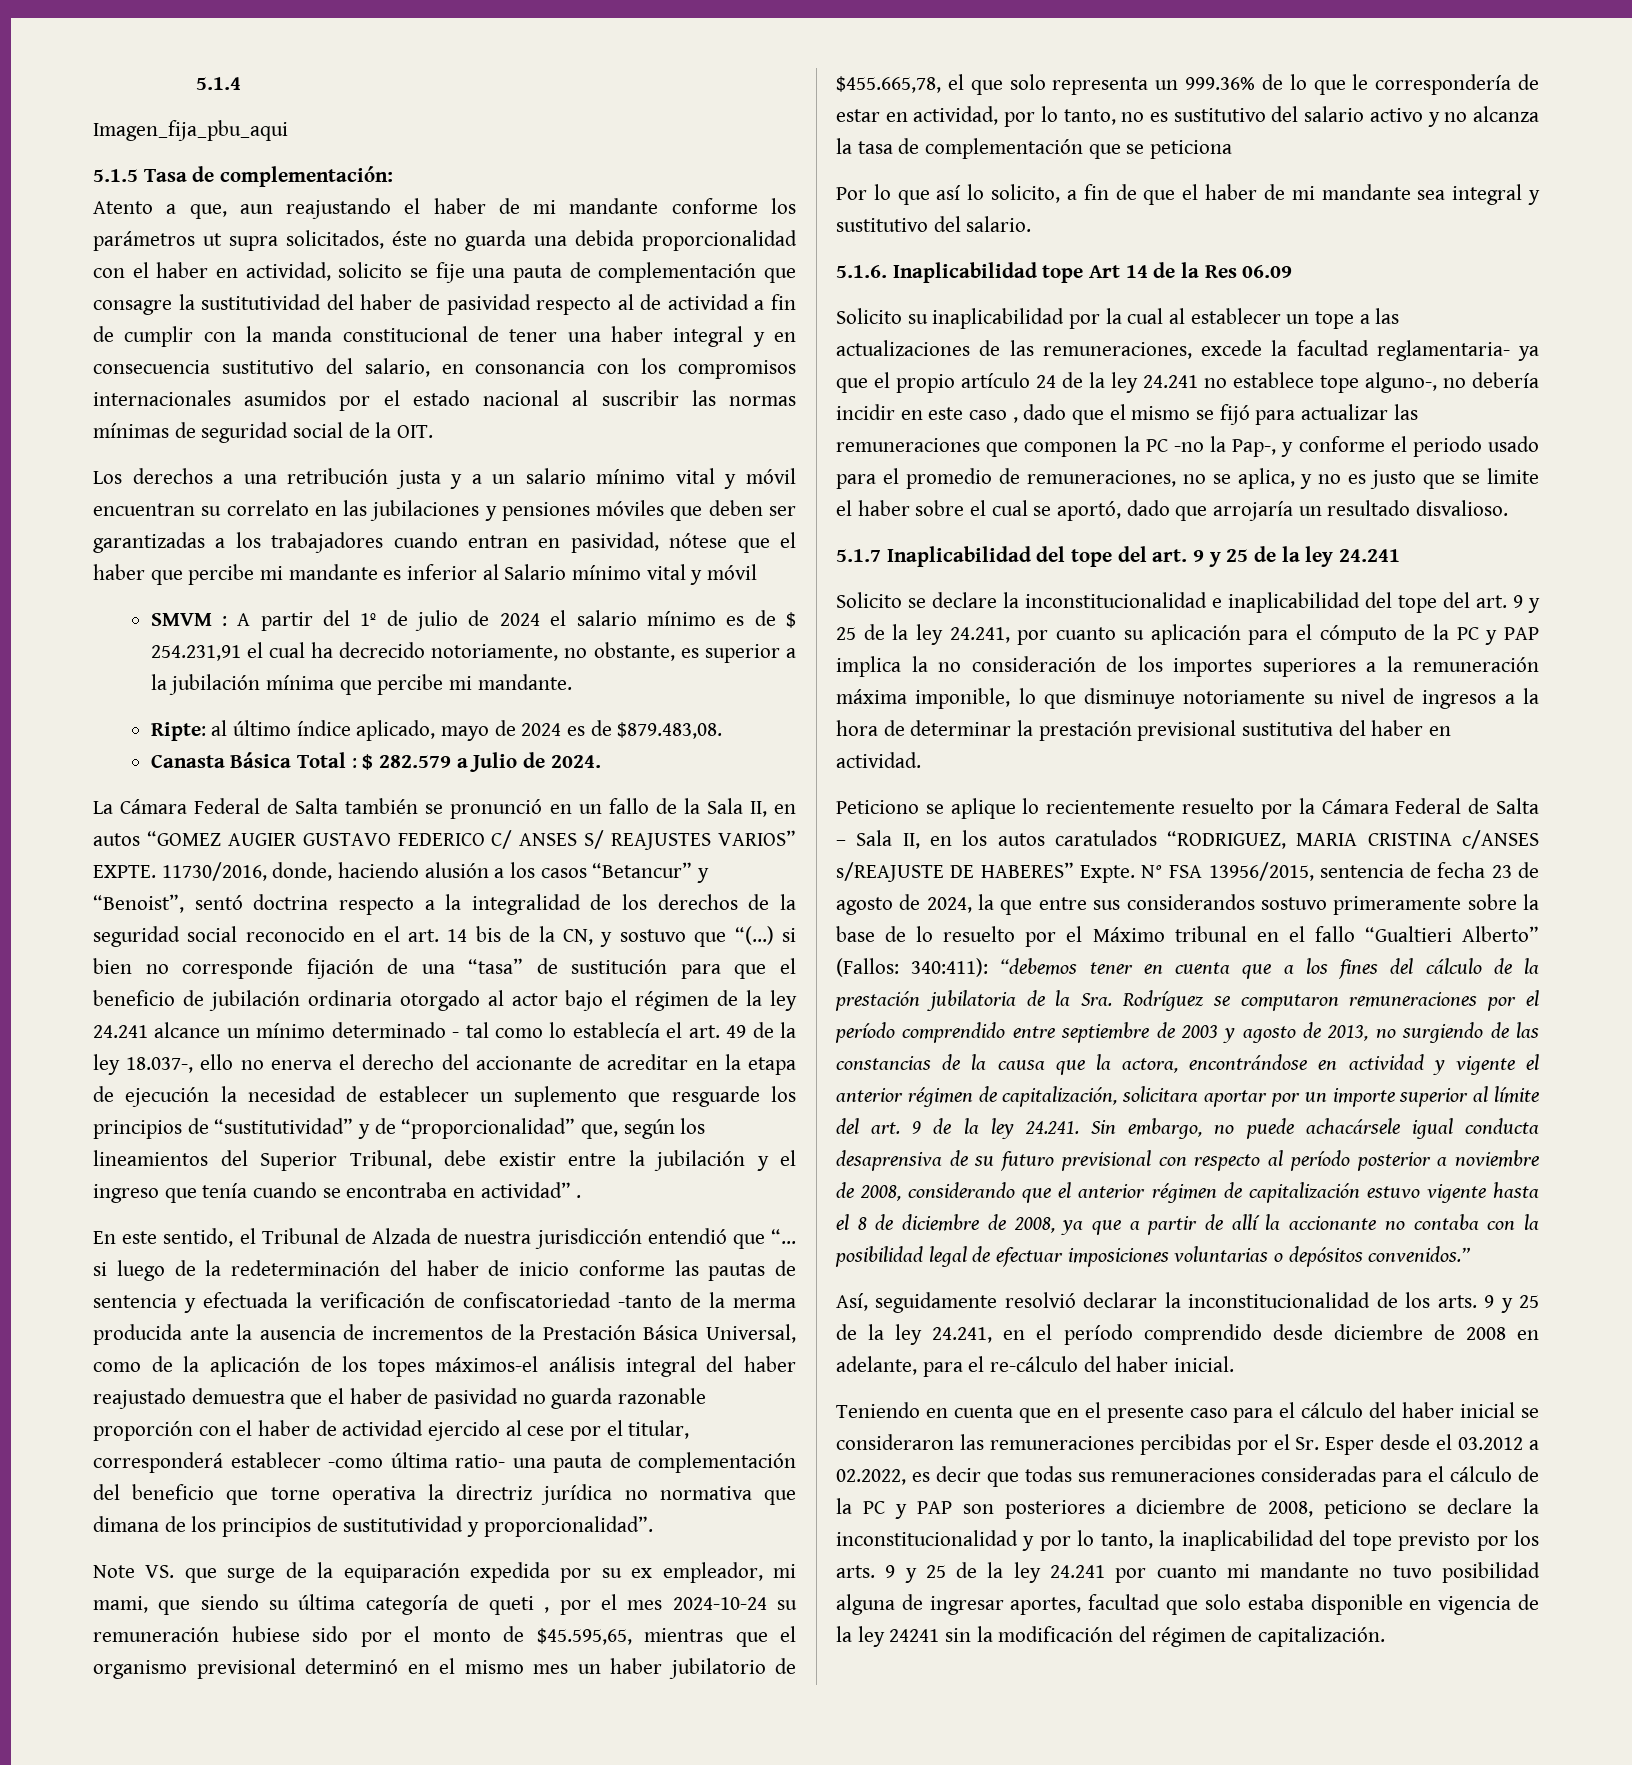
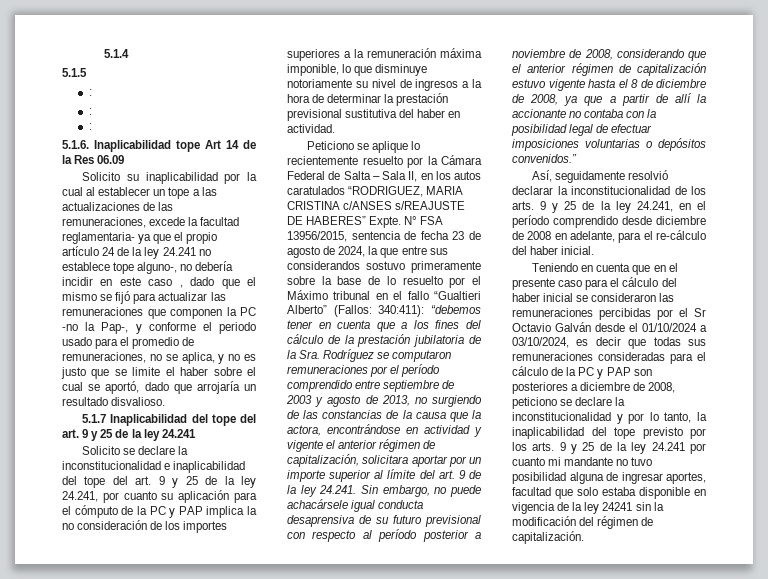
- Imagen_fija_pbu_aqui
- 5.1.5 Tasa de complementación:
- Atento a que, aun reajustando el haber de mi mandante conforme los parámetros ut supra solicitados, éste no guarda una debida proporcionalidad con el haber en actividad, solicito se fije una pauta de complementación que consagre la sustitutividad del haber de pasividad respecto al de actividad a fin de cumplir con la manda constitucional de tener una haber integral y en consecuencia sustitutivo del salario, en consonancia con los compromisos internacionales asumidos por el estado nacional al suscribir las normas mínimas de seguridad social de la OIT.
- Los derechos a una retribución justa y a un salario mínimo vital y móvil encuentran su correlato en las jubilaciones y pensiones móviles que deben ser garantizadas a los trabajadores cuando entran en pasividad, nótese que el haber que percibe mi mandante es inferior al Salario mínimo vital y móvil
- SMVM : A partir del 1º de julio de 2024 el salario mínimo es de $ 254.231,91 el cual ha decrecido notoriamente, no obstante, es superior a la jubilación mínima que percibe mi mandante.
- Ripte: al último índice aplicado, mayo de 2024 es de $879.483,08.
- Canasta Básica Total : $ 282.579 a Julio de 2024.
- La Cámara Federal de Salta también se pronunció en un fallo de la Sala II, en autos “GOMEZ AUGIER GUSTAVO FEDERICO C/ ANSES S/ REAJUSTES VARIOS” EXPTE. 11730/2016, donde, haciendo alusión a los casos “Betancur” y “Benoist”, sentó doctrina respecto a la integralidad de los derechos de la seguridad social reconocido en el art. 14 bis de la CN, y sostuvo que “(…) si bien no corresponde fijación de una “tasa” de sustitución para que el beneficio de jubilación ordinaria otorgado al actor bajo el régimen de la ley 24.241 alcance un mínimo determinado - tal como lo establecía el art. 49 de la ley 18.037-, ello no enerva el derecho del accionante de acreditar en la etapa de ejecución la necesidad de establecer un suplemento que resguarde los principios de “sustitutividad” y de “proporcionalidad” que, según los lineamientos del Superior Tribunal, debe existir entre la jubilación y el ingreso que tenía cuando se encontraba en actividad” .
- En este sentido, el Tribunal de Alzada de nuestra jurisdicción entendió que “… si luego de la redeterminación del haber de inicio conforme las pautas de sentencia y efectuada la verificación de confiscatoriedad -tanto de la merma producida ante la ausencia de incrementos de la Prestación Básica Universal, como de la aplicación de los topes máximos-el análisis integral del haber reajustado demuestra que el haber de pasividad no guarda razonable proporción con el haber de actividad ejercido al cese por el titular, corresponderá establecer -como última ratio- una pauta de complementación del beneficio que torne operativa la directriz jurídica no normativa que dimana de los principios de sustitutividad y proporcionalidad”.
- Note VS. que surge de la equiparación expedida por su ex empleador, mi mami, que siendo su última categoría de queti , por el mes 2024-10-24 su remuneración hubiese sido por el monto de $45.595,65, mientras que el organismo previsional determinó en el mismo mes un haber jubilatorio de $455.665,78, el que solo representa un 999.36% de lo que le correspondería de estar en actividad, por lo tanto, no es sustitutivo del salario activo y no alcanza la tasa de complementación que se peticiona
- Por lo que así lo solicito, a fin de que el haber de mi mandante sea integral y sustitutivo del salario.
+ 5.1.5
+ :
+ :
+ :
- Teniendo en cuenta que en el presente caso para el cálculo del haber inicial se consideraron las remuneraciones percibidas por el Sr. Esper desde el 03.2012 a 02.2022, es decir que todas sus remuneraciones consideradas para el cálculo de la PC y PAP son posteriores a diciembre de 2008, peticiono se declare la inconstitucionalidad y por lo tanto, la inaplicabilidad del tope previsto por los arts. 9 y 25 de la ley 24.241 por cuanto mi mandante no tuvo posibilidad alguna de ingresar aportes, facultad que solo estaba disponible en vigencia de la ley 24241 sin la modificación del régimen de capitalización.
+ Teniendo en cuenta que en el presente caso para el cálculo del haber inicial se consideraron las remuneraciones percibidas por el Sr Octavio Galván desde el 01/10/2024 a 03/10/2024, es decir que todas sus remuneraciones consideradas para el cálculo de la PC y PAP son posteriores a diciembre de 2008, peticiono se declare la inconstitucionalidad y por lo tanto, la inaplicabilidad del tope previsto por los arts. 9 y 25 de la ley 24.241 por cuanto mi mandante no tuvo posibilidad alguna de ingresar aportes, facultad que solo estaba disponible en vigencia de la ley 24241 sin la modificación del régimen de capitalización.

